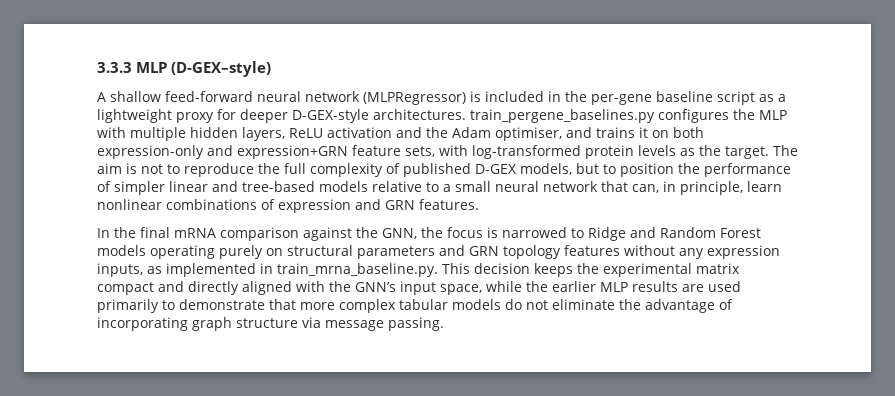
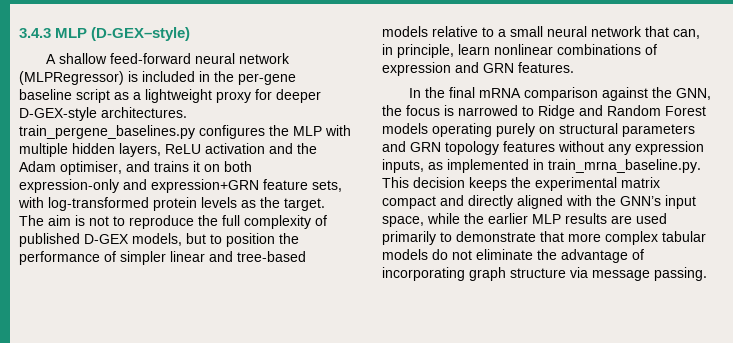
- 3.3.3 MLP (D-GEX–style)
+ 3.4.3 MLP (D-GEX–style)

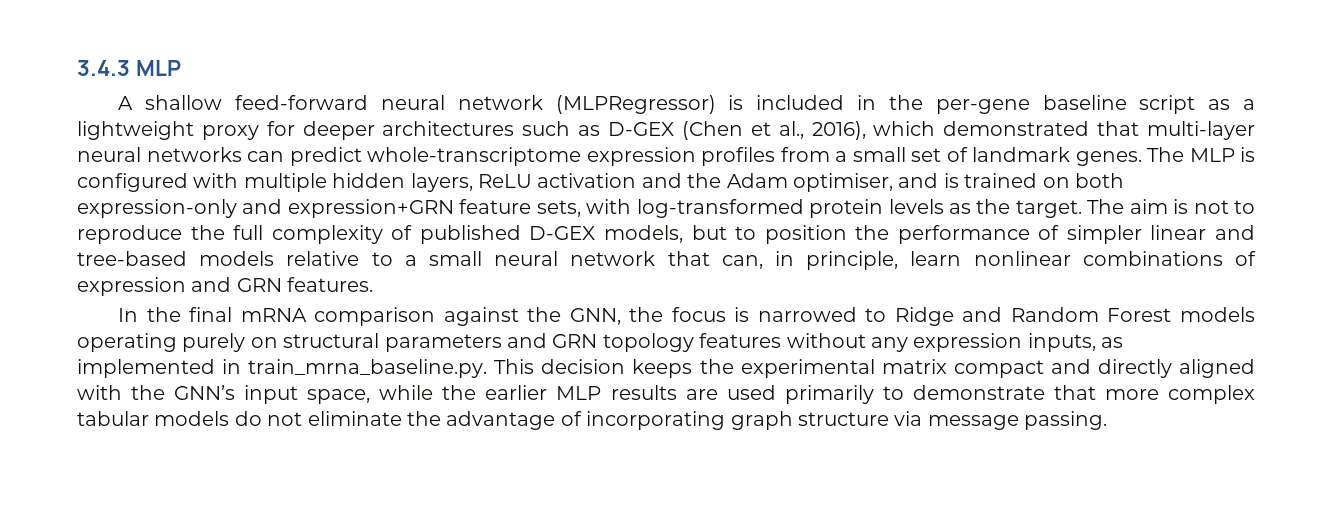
- 3.4.3 MLP (D-GEX–style)
+ 3.4.3 MLP
- A shallow feed-forward neural network (MLPRegressor) is included in the per-gene baseline script as a lightweight proxy for deeper D-GEX-style architectures. train_pergene_baselines.py configures the MLP with multiple hidden layers, ReLU activation and the Adam optimiser, and trains it on both expression-only and expression+GRN feature sets, with log-transformed protein levels as the target.
+ A shallow feed-forward neural network (MLPRegressor) is included in the per-gene baseline script as a lightweight proxy for deeper architectures such as D-GEX (Chen et al., 2016), which demonstrated that multi-layer neural networks can predict whole-transcriptome expression profiles from a small set of landmark genes. The MLP is configured with multiple hidden layers, ReLU activation and the Adam optimiser, and is trained on both expression-only and expression+GRN feature sets, with log-transformed protein levels as the target.

